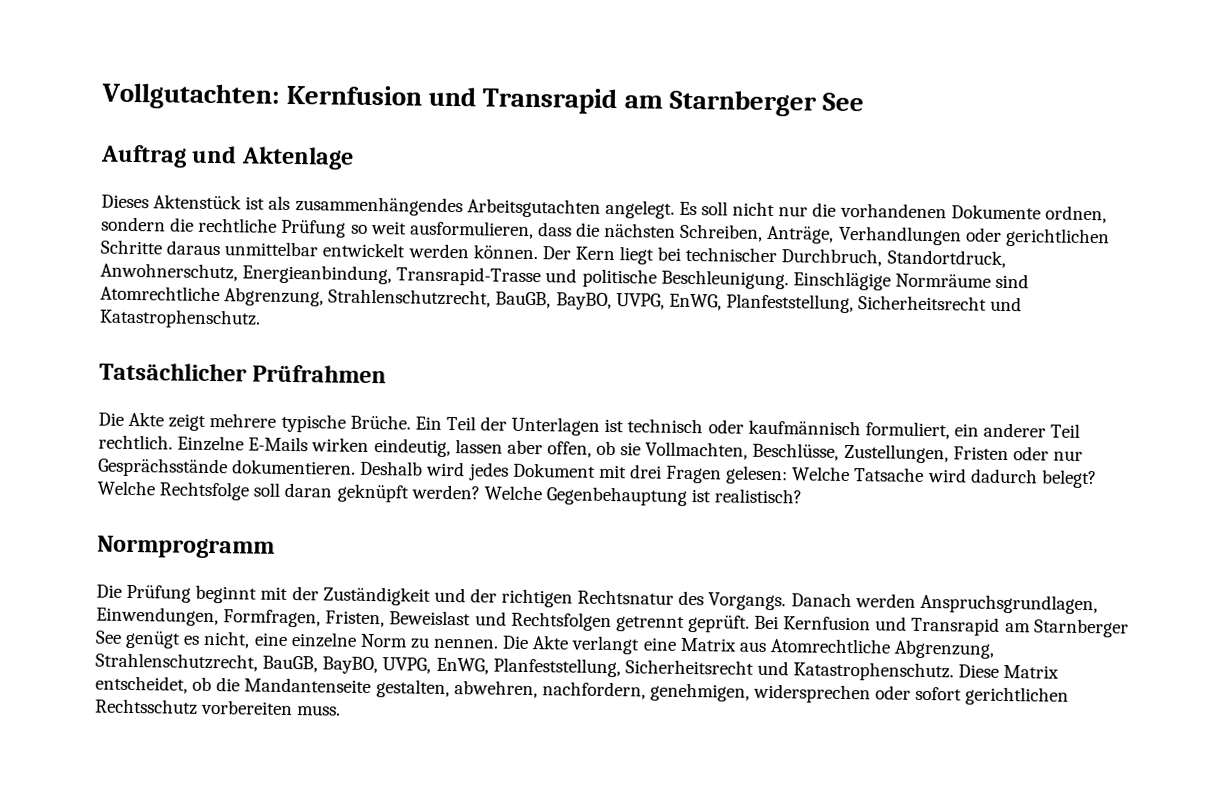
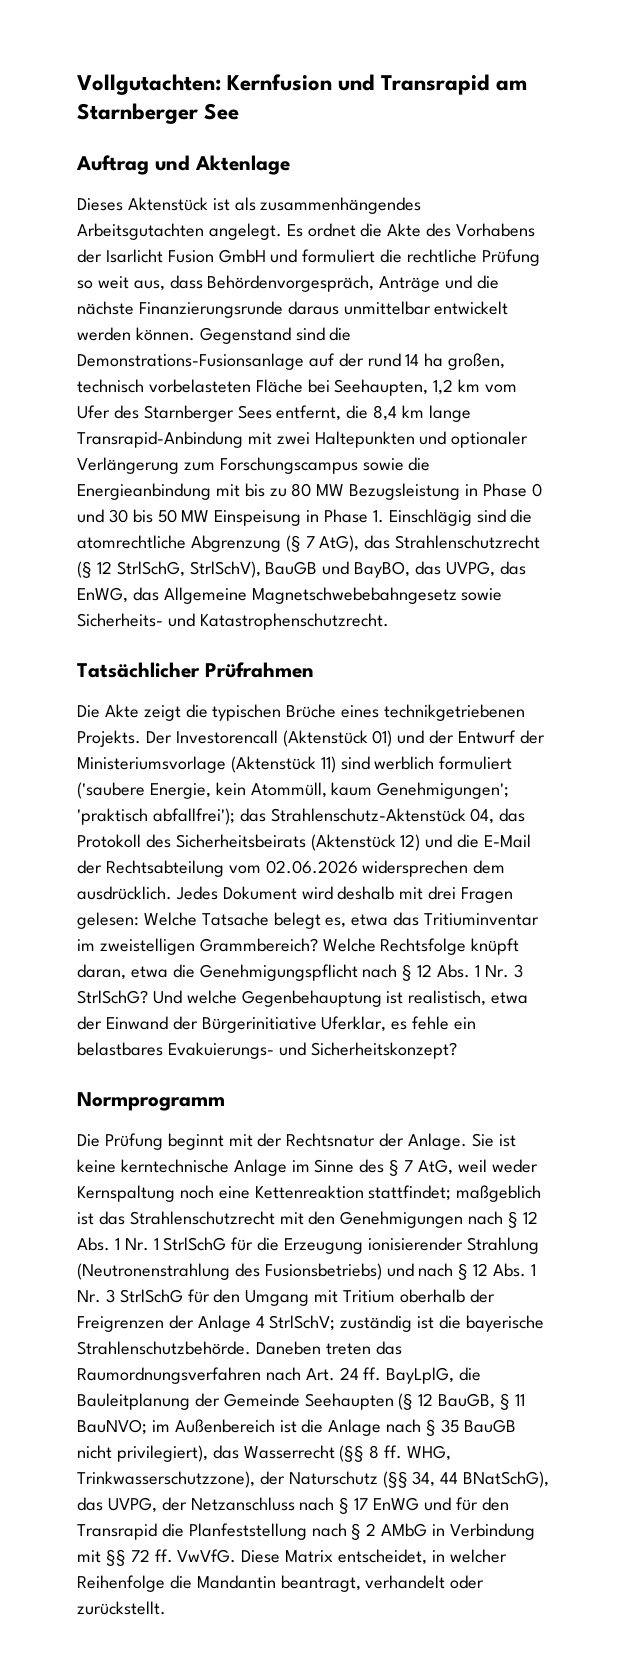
- Es soll nicht nur die vorhandenen Dokumente ordnen, sondern die rechtliche Prüfung so weit ausformulieren, dass die nächsten Schreiben, Anträge, Verhandlungen oder gerichtlichen Schritte daraus unmittelbar entwickelt werden können.
+ Es ordnet die Akte des Vorhabens der Isarlicht Fusion GmbH und formuliert die rechtliche Prüfung so weit aus, dass Behördenvorgespräch, Anträge und die nächste Finanzierungsrunde daraus unmittelbar entwickelt werden können.
- Der Kern liegt bei technischer Durchbruch, Standortdruck, Anwohnerschutz, Energieanbindung, Transrapid-Trasse und politische Beschleunigung. Einschlägige Normräume sind Atomrechtliche Abgrenzung, Strahlenschutzrecht, BauGB, BayBO, UVPG, EnWG, Planfeststellung, Sicherheitsrecht und Katastrophenschutz.
+ Gegenstand sind die Demonstrations-Fusionsanlage auf der rund 14 ha großen, technisch vorbelasteten Fläche bei Seehaupten, 1,2 km vom Ufer des Starnberger Sees entfernt, die 8,4 km lange Transrapid-Anbindung mit zwei Haltepunkten und optionaler Verlängerung zum Forschungscampus sowie die Energieanbindung mit bis zu 80 MW Bezugsleistung in Phase 0 und 30 bis 50 MW Einspeisung in Phase 1. Einschlägig sind die atomrechtliche Abgrenzung (§ 7 AtG), das Strahlenschutzrecht (§ 12 StrlSchG, StrlSchV), BauGB und BayBO, das UVPG, das EnWG, das Allgemeine Magnetschwebebahngesetz sowie Sicherheits- und Katastrophenschutzrecht.
- Die Akte zeigt mehrere typische Brüche. Ein Teil der Unterlagen ist technisch oder kaufmännisch formuliert, ein anderer Teil rechtlich. Einzelne E-Mails wirken eindeutig, lassen aber offen, ob sie Vollmachten, Beschlüsse, Zustellungen, Fristen oder nur Gesprächsstände dokumentieren. Deshalb wird jedes Dokument mit drei Fragen gelesen: Welche Tatsache wird dadurch belegt? Welche Rechtsfolge soll daran geknüpft werden? Welche Gegenbehauptung ist realistisch?
+ Die Akte zeigt die typischen Brüche eines technikgetriebenen Projekts. Der Investorencall (Aktenstück 01) und der Entwurf der Ministeriumsvorlage (Aktenstück 11) sind werblich formuliert ('saubere Energie, kein Atommüll, kaum Genehmigungen'; 'praktisch abfallfrei'); das Strahlenschutz-Aktenstück 04, das Protokoll des Sicherheitsbeirats (Aktenstück 12) und die E-Mail der Rechtsabteilung vom 02.06.2026 widersprechen dem ausdrücklich. Jedes Dokument wird deshalb mit drei Fragen gelesen: Welche Tatsache belegt es, etwa das Tritiuminventar im zweistelligen Grammbereich? Welche Rechtsfolge knüpft daran, etwa die Genehmigungspflicht nach § 12 Abs. 1 Nr. 3 StrlSchG? Und welche Gegenbehauptung ist realistisch, etwa der Einwand der Bürgerinitiative Uferklar, es fehle ein belastbares Evakuierungs- und Sicherheitskonzept?
- Die Prüfung beginnt mit der Zuständigkeit und der richtigen Rechtsnatur des Vorgangs. Danach werden Anspruchsgrundlagen, Einwendungen, Formfragen, Fristen, Beweislast und Rechtsfolgen getrennt geprüft. Bei Kernfusion und Transrapid am Starnberger See genügt es nicht, eine einzelne Norm zu nennen. Die Akte verlangt eine Matrix aus Atomrechtliche Abgrenzung, Strahlenschutzrecht, BauGB, BayBO, UVPG, EnWG, Planfeststellung, Sicherheitsrecht und Katastrophenschutz. Diese Matrix entscheidet, ob die Mandantenseite gestalten, abwehren, nachfordern, genehmigen, widersprechen oder sofort gerichtlichen Rechtsschutz vorbereiten muss.
+ Die Prüfung beginnt mit der Rechtsnatur der Anlage. Sie ist keine kerntechnische Anlage im Sinne des § 7 AtG, weil weder Kernspaltung noch eine Kettenreaktion stattfindet; maßgeblich ist das Strahlenschutzrecht mit den Genehmigungen nach § 12 Abs. 1 Nr. 1 StrlSchG für die Erzeugung ionisierender Strahlung (Neutronenstrahlung des Fusionsbetriebs) und nach § 12 Abs. 1 Nr. 3 StrlSchG für den Umgang mit Tritium oberhalb der Freigrenzen der Anlage 4 StrlSchV; zuständig ist die bayerische Strahlenschutzbehörde. Daneben treten das Raumordnungsverfahren nach Art. 24 ff. BayLplG, die Bauleitplanung der Gemeinde Seehaupten (§ 12 BauGB, § 11 BauNVO; im Außenbereich ist die Anlage nach § 35 BauGB nicht privilegiert), das Wasserrecht (§§ 8 ff. WHG, Trinkwasserschutzzone), der Naturschutz (§§ 34, 44 BNatSchG), das UVPG, der Netzanschluss nach § 17 EnWG und für den Transrapid die Planfeststellung nach § 2 AMbG in Verbindung mit §§ 72 ff. VwVfG. Diese Matrix entscheidet, in welcher Reihenfolge die Mandantin beantragt, verhandelt oder zurückstellt.

